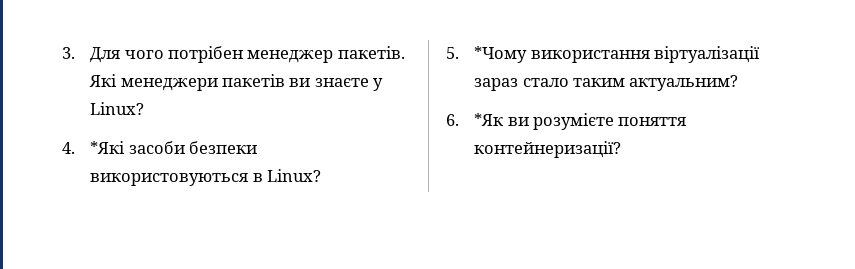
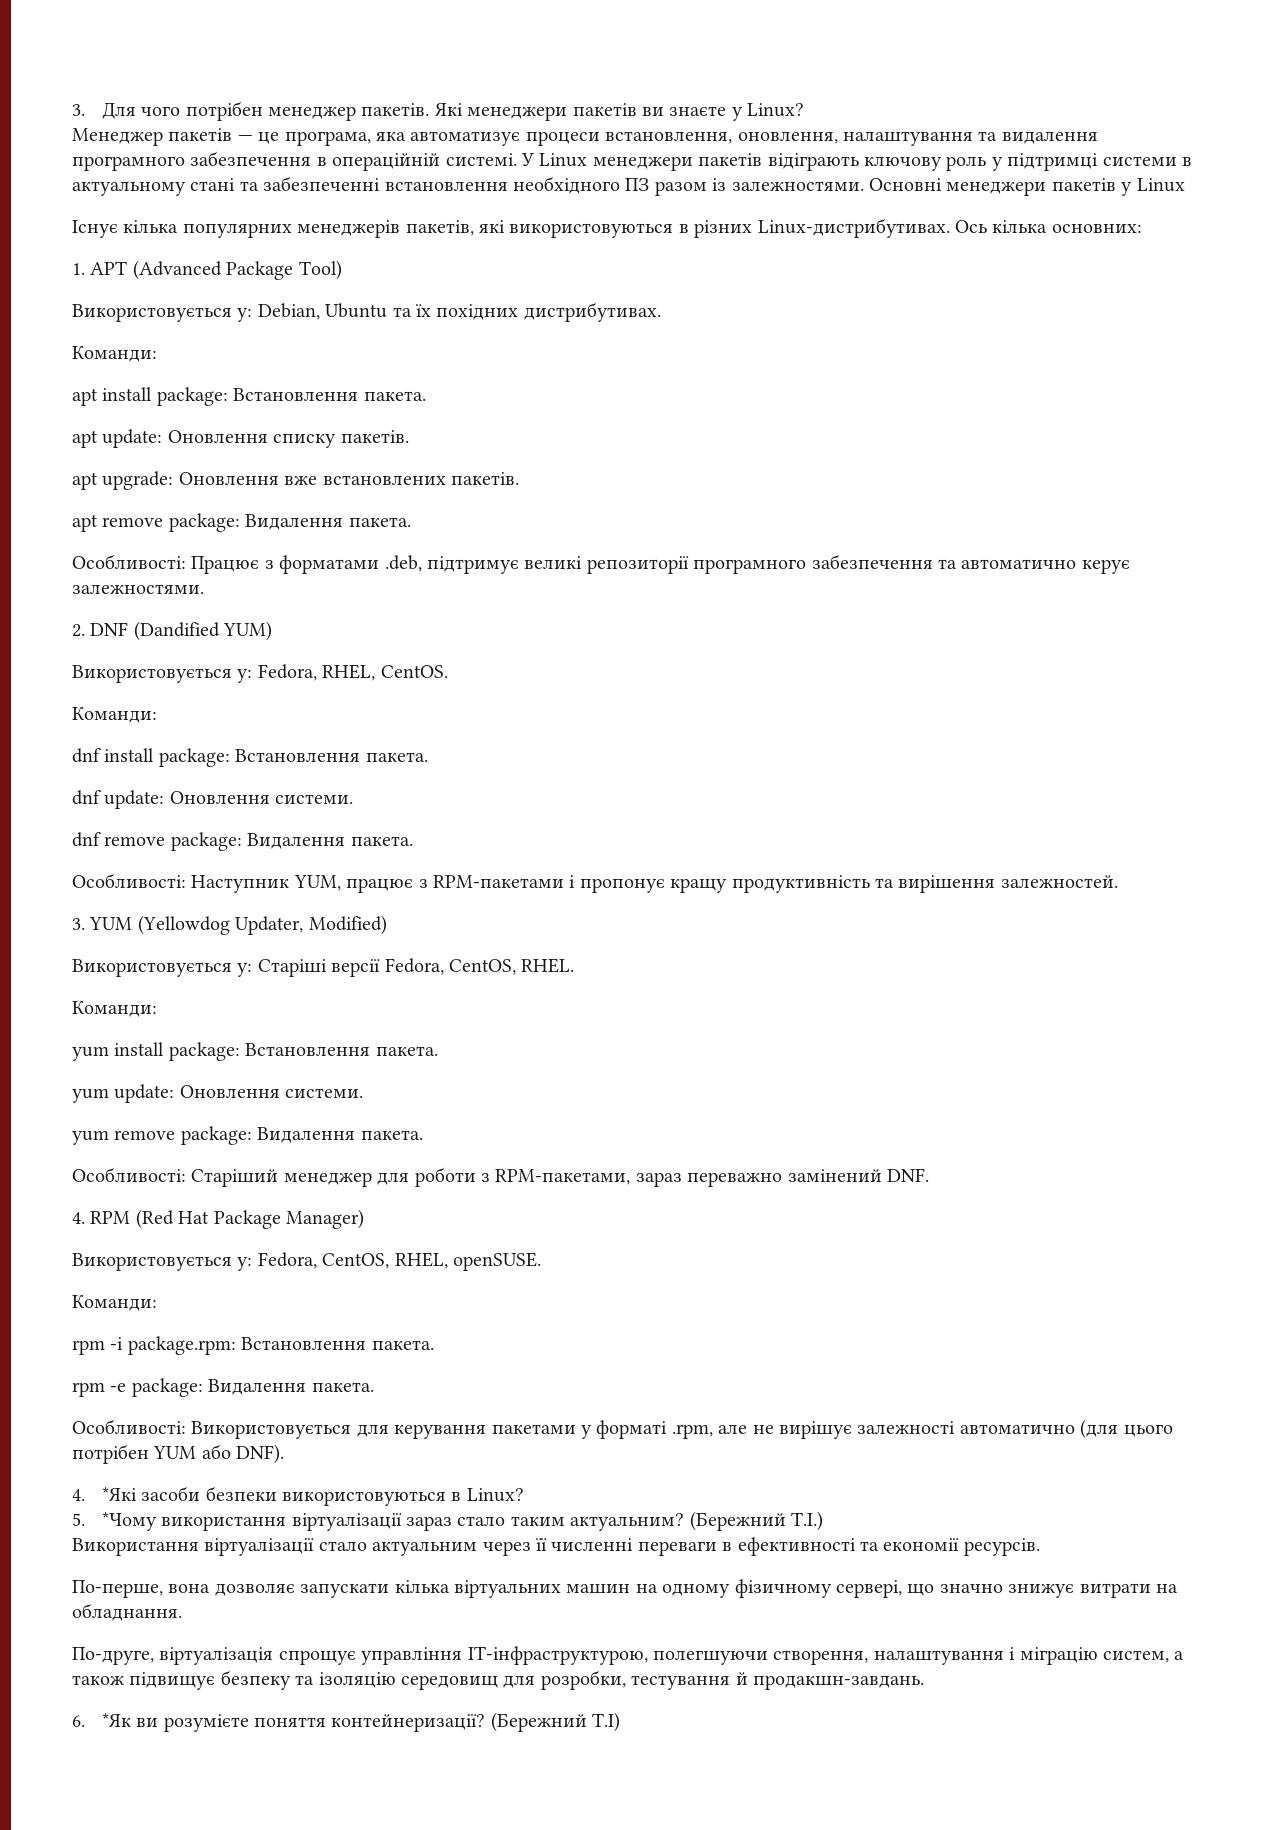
+ Менеджер пакетів — це програма, яка автоматизує процеси встановлення, оновлення, налаштування та видалення програмного забезпечення в операційній системі. У Linux менеджери пакетів відіграють ключову роль у підтримці системи в актуальному стані та забезпеченні встановлення необхідного ПЗ разом із залежностями. Основні менеджери пакетів у Linux
+ Існує кілька популярних менеджерів пакетів, які використовуються в різних Linux-дистрибутивах. Ось кілька основних:
+ 1. APT (Advanced Package Tool)
+ Використовується у: Debian, Ubuntu та їх похідних дистрибутивах.
+ Команди:
+ apt install package: Встановлення пакета.
+ apt update: Оновлення списку пакетів.
+ apt upgrade: Оновлення вже встановлених пакетів.
+ apt remove package: Видалення пакета.
+ Особливості: Працює з форматами .deb, підтримує великі репозиторії програмного забезпечення та автоматично керує залежностями.
+ 2. DNF (Dandified YUM)
+ Використовується у: Fedora, RHEL, CentOS.
+ Команди:
+ dnf install package: Встановлення пакета.
+ dnf update: Оновлення системи.
+ dnf remove package: Видалення пакета.
+ Особливості: Наступник YUM, працює з RPM-пакетами і пропонує кращу продуктивність та вирішення залежностей.
+ 3. YUM (Yellowdog Updater, Modified)
+ Використовується у: Старіші версії Fedora, CentOS, RHEL.
+ Команди:
+ yum install package: Встановлення пакета.
+ yum update: Оновлення системи.
+ yum remove package: Видалення пакета.
+ Особливості: Старіший менеджер для роботи з RPM-пакетами, зараз переважно замінений DNF.
+ 4. RPM (Red Hat Package Manager)
+ Використовується у: Fedora, CentOS, RHEL, openSUSE.
+ Команди:
+ rpm -i package.rpm: Встановлення пакета.
+ rpm -e package: Видалення пакета.
+ Особливості: Використовується для керування пакетами у форматі .rpm, але не вирішує залежності автоматично (для цього потрібен YUM або DNF).
+ (Бережний Т.І.)
+ Використання віртуалізації стало актуальним через її численні переваги в ефективності та економії ресурсів.
+ По-перше, вона дозволяє запускати кілька віртуальних машин на одному фізичному сервері, що значно знижує витрати на обладнання.
+ По-друге, віртуалізація спрощує управління ІТ-інфраструктурою, полегшуючи створення, налаштування і міграцію систем, а також підвищує безпеку та ізоляцію середовищ для розробки, тестування й продакшн-завдань.
+ (Бережний Т.І)

